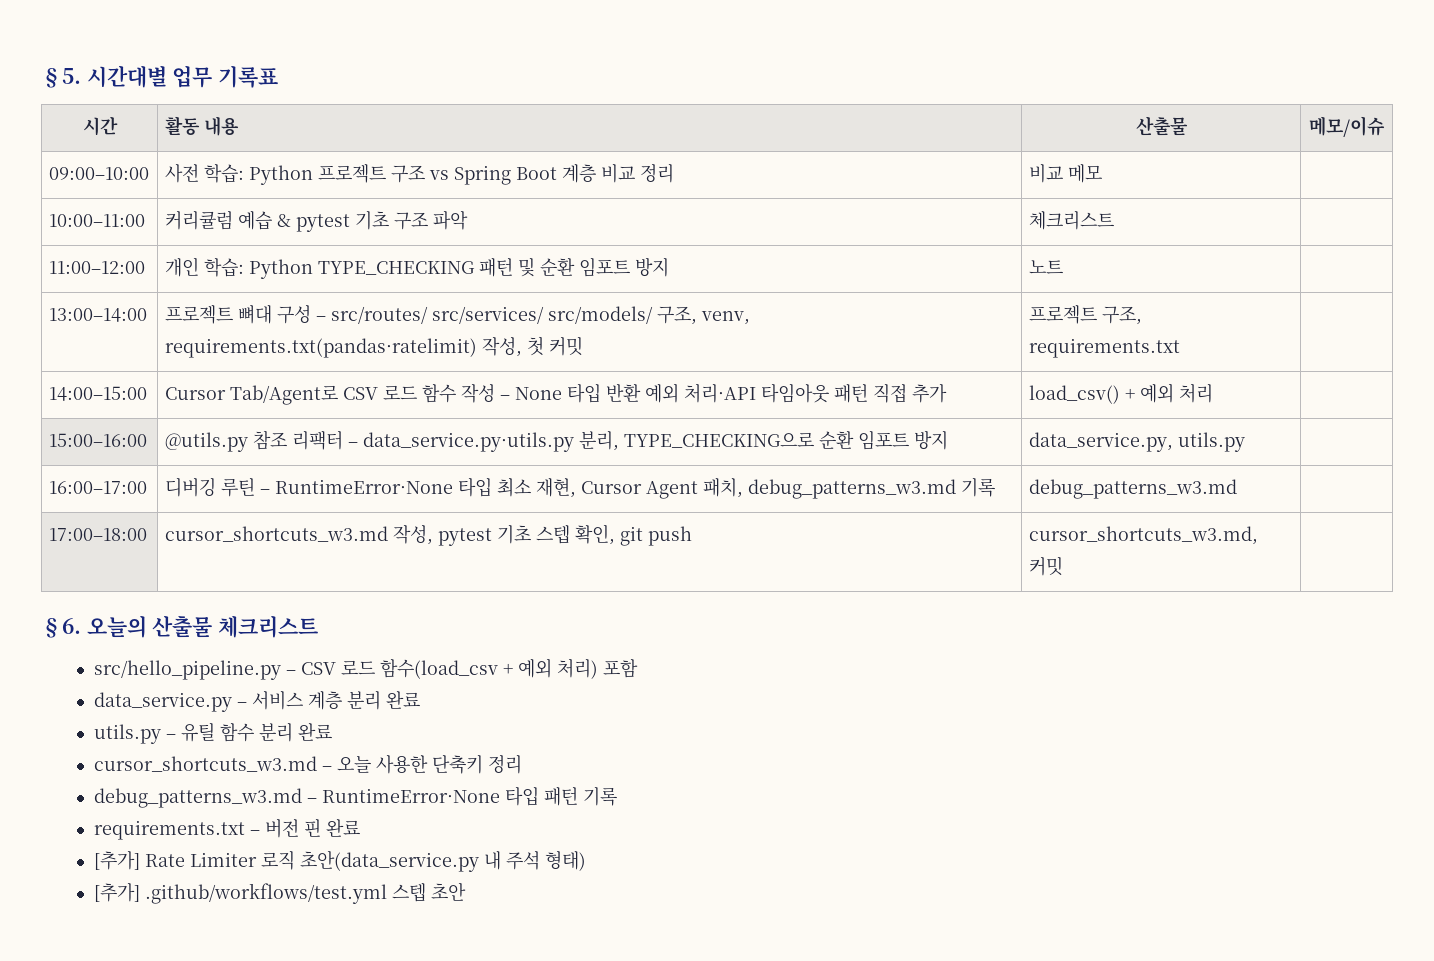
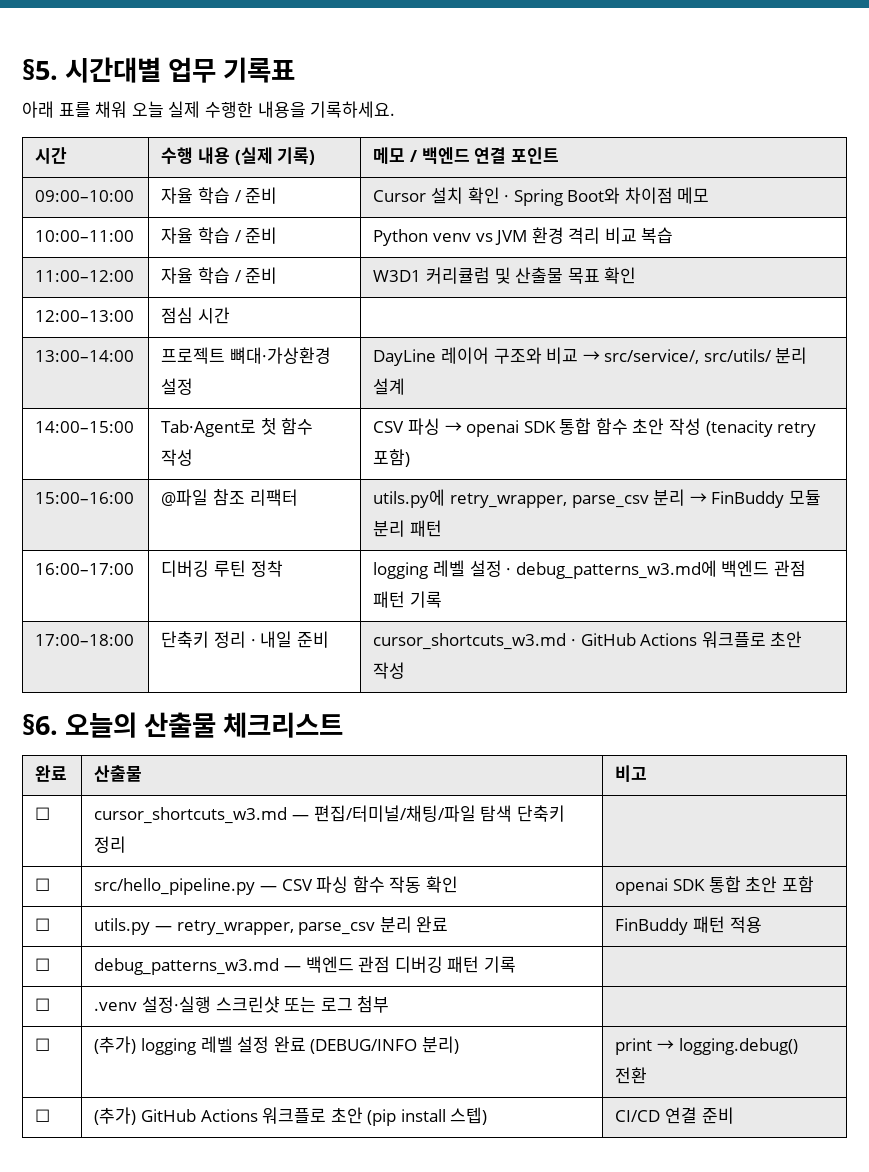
- 시간 | 활동 내용 | 산출물 | 메모/이슈
- 09:00–10:00 | 사전 학습: Python 프로젝트 구조 vs Spring Boot 계층 비교 정리 | 비교 메모 |
+ 아래 표를 채워 오늘 실제 수행한 내용을 기록하세요.
+ 시간 | 수행 내용 (실제 기록) | 메모 / 백엔드 연결 포인트
+ 09:00–10:00 | 자율 학습 / 준비 | Cursor 설치 확인 · Spring Boot와 차이점 메모
- 10:00–11:00 | 커리큘럼 예습 & pytest 기초 구조 파악 | 체크리스트 |
- 11:00–12:00 | 개인 학습: Python TYPE_CHECKING 패턴 및 순환 임포트 방지 | 노트 |
- 13:00–14:00 | 프로젝트 뼈대 구성 – src/routes/ src/services/ src/models/ 구조, venv, requirements.txt(pandas·ratelimit) 작성, 첫 커밋 | 프로젝트 구조, requirements.txt |
- 14:00–15:00 | Cursor Tab/Agent로 CSV 로드 함수 작성 – None 타입 반환 예외 처리·API 타임아웃 패턴 직접 추가 | load_csv() + 예외 처리 |
+ 10:00–11:00 | 자율 학습 / 준비 | Python venv vs JVM 환경 격리 비교 복습
+ 11:00–12:00 | 자율 학습 / 준비 | W3D1 커리큘럼 및 산출물 목표 확인
+ 12:00–13:00 | 점심 시간 |
+ 13:00–14:00 | 프로젝트 뼈대·가상환경 설정 | DayLine 레이어 구조와 비교 → src/service/, src/utils/ 분리 설계
+ 14:00–15:00 | Tab·Agent로 첫 함수 작성 | CSV 파싱 → openai SDK 통합 함수 초안 작성 (tenacity retry 포함)
- 15:00–16:00 | @utils.py 참조 리팩터 – data_service.py·utils.py 분리, TYPE_CHECKING으로 순환 임포트 방지 | data_service.py, utils.py |
- 16:00–17:00 | 디버깅 루틴 – RuntimeError·None 타입 최소 재현, Cursor Agent 패치, debug_patterns_w3.md 기록 | debug_patterns_w3.md |
+ 15:00–16:00 | @파일 참조 리팩터 | utils.py에 retry_wrapper, parse_csv 분리 → FinBuddy 모듈 분리 패턴
+ 16:00–17:00 | 디버깅 루틴 정착 | logging 레벨 설정 · debug_patterns_w3.md에 백엔드 관점 패턴 기록
- 17:00–18:00 | cursor_shortcuts_w3.md 작성, pytest 기초 스텝 확인, git push | cursor_shortcuts_w3.md, 커밋 |
+ 17:00–18:00 | 단축키 정리 · 내일 준비 | cursor_shortcuts_w3.md · GitHub Actions 워크플로 초안 작성
  §6. 오늘의 산출물 체크리스트
- src/hello_pipeline.py – CSV 로드 함수(load_csv + 예외 처리) 포함
- data_service.py – 서비스 계층 분리 완료
- utils.py – 유틸 함수 분리 완료
- cursor_shortcuts_w3.md – 오늘 사용한 단축키 정리
- debug_patterns_w3.md – RuntimeError·None 타입 패턴 기록
- requirements.txt – 버전 핀 완료
- [추가] Rate Limiter 로직 초안(data_service.py 내 주석 형태)
- [추가] .github/workflows/test.yml 스텝 초안
+ 완료 | 산출물 | 비고
+ ☐ | cursor_shortcuts_w3.md — 편집/터미널/채팅/파일 탐색 단축키 정리 |
+ ☐ | src/hello_pipeline.py — CSV 파싱 함수 작동 확인 | openai SDK 통합 초안 포함
+ ☐ | utils.py — retry_wrapper, parse_csv 분리 완료 | FinBuddy 패턴 적용
+ ☐ | debug_patterns_w3.md — 백엔드 관점 디버깅 패턴 기록 |
+ ☐ | .venv 설정·실행 스크린샷 또는 로그 첨부 |
+ ☐ | (추가) logging 레벨 설정 완료 (DEBUG/INFO 분리) | print → logging.debug() 전환
+ ☐ | (추가) GitHub Actions 워크플로 초안 (pip install 스텝) | CI/CD 연결 준비

